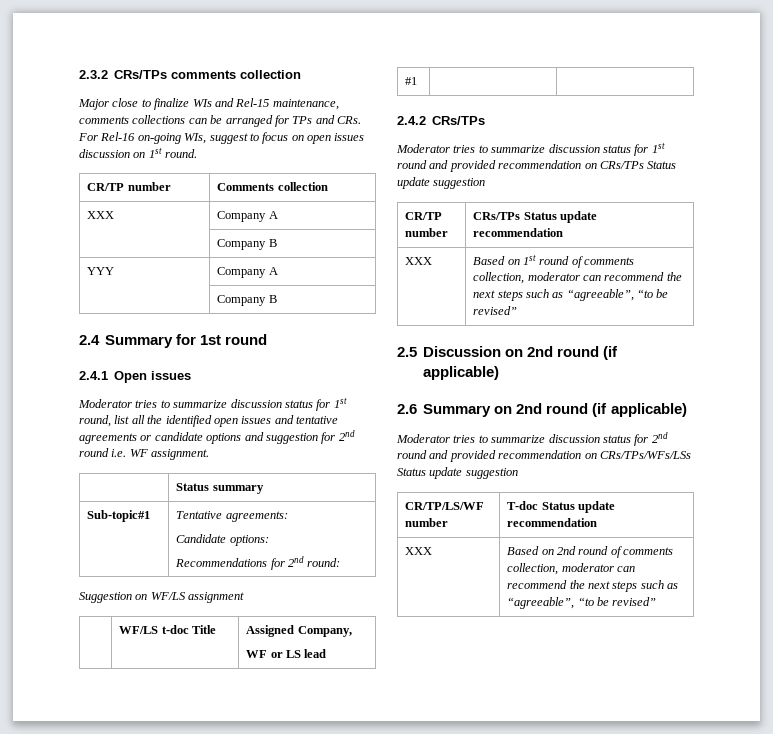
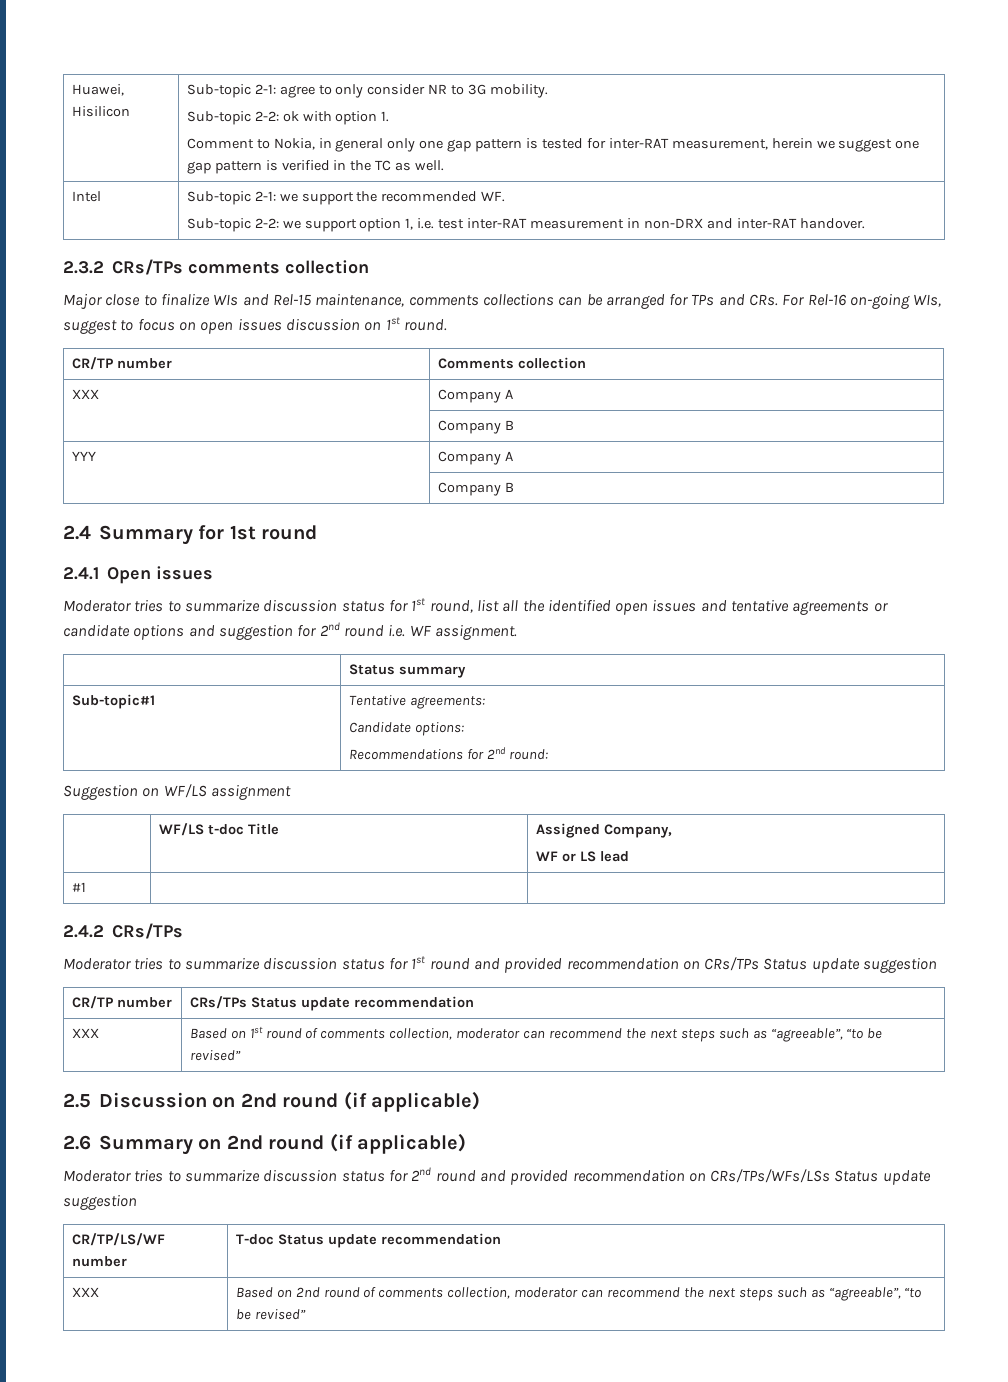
+ Huawei, Hisilicon | Sub-topic 2-1: agree to only consider NR to 3G mobility.
+ Sub-topic 2-2: ok with option 1.
+ Comment to Nokia, in general only one gap pattern is tested for inter-RAT measurement, herein we suggest one gap pattern is verified in the TC as well.
+ Intel | Sub-topic 2-1: we support the recommended WF.
+ Sub-topic 2-2: we support option 1, i.e. test inter-RAT measurement in non-DRX and inter-RAT handover.

